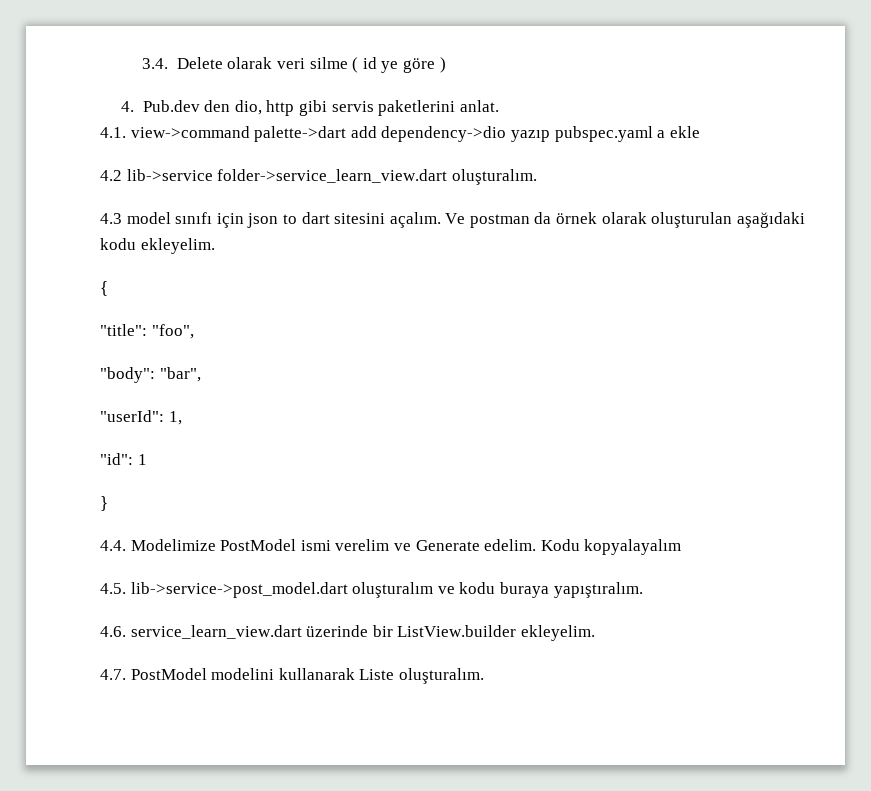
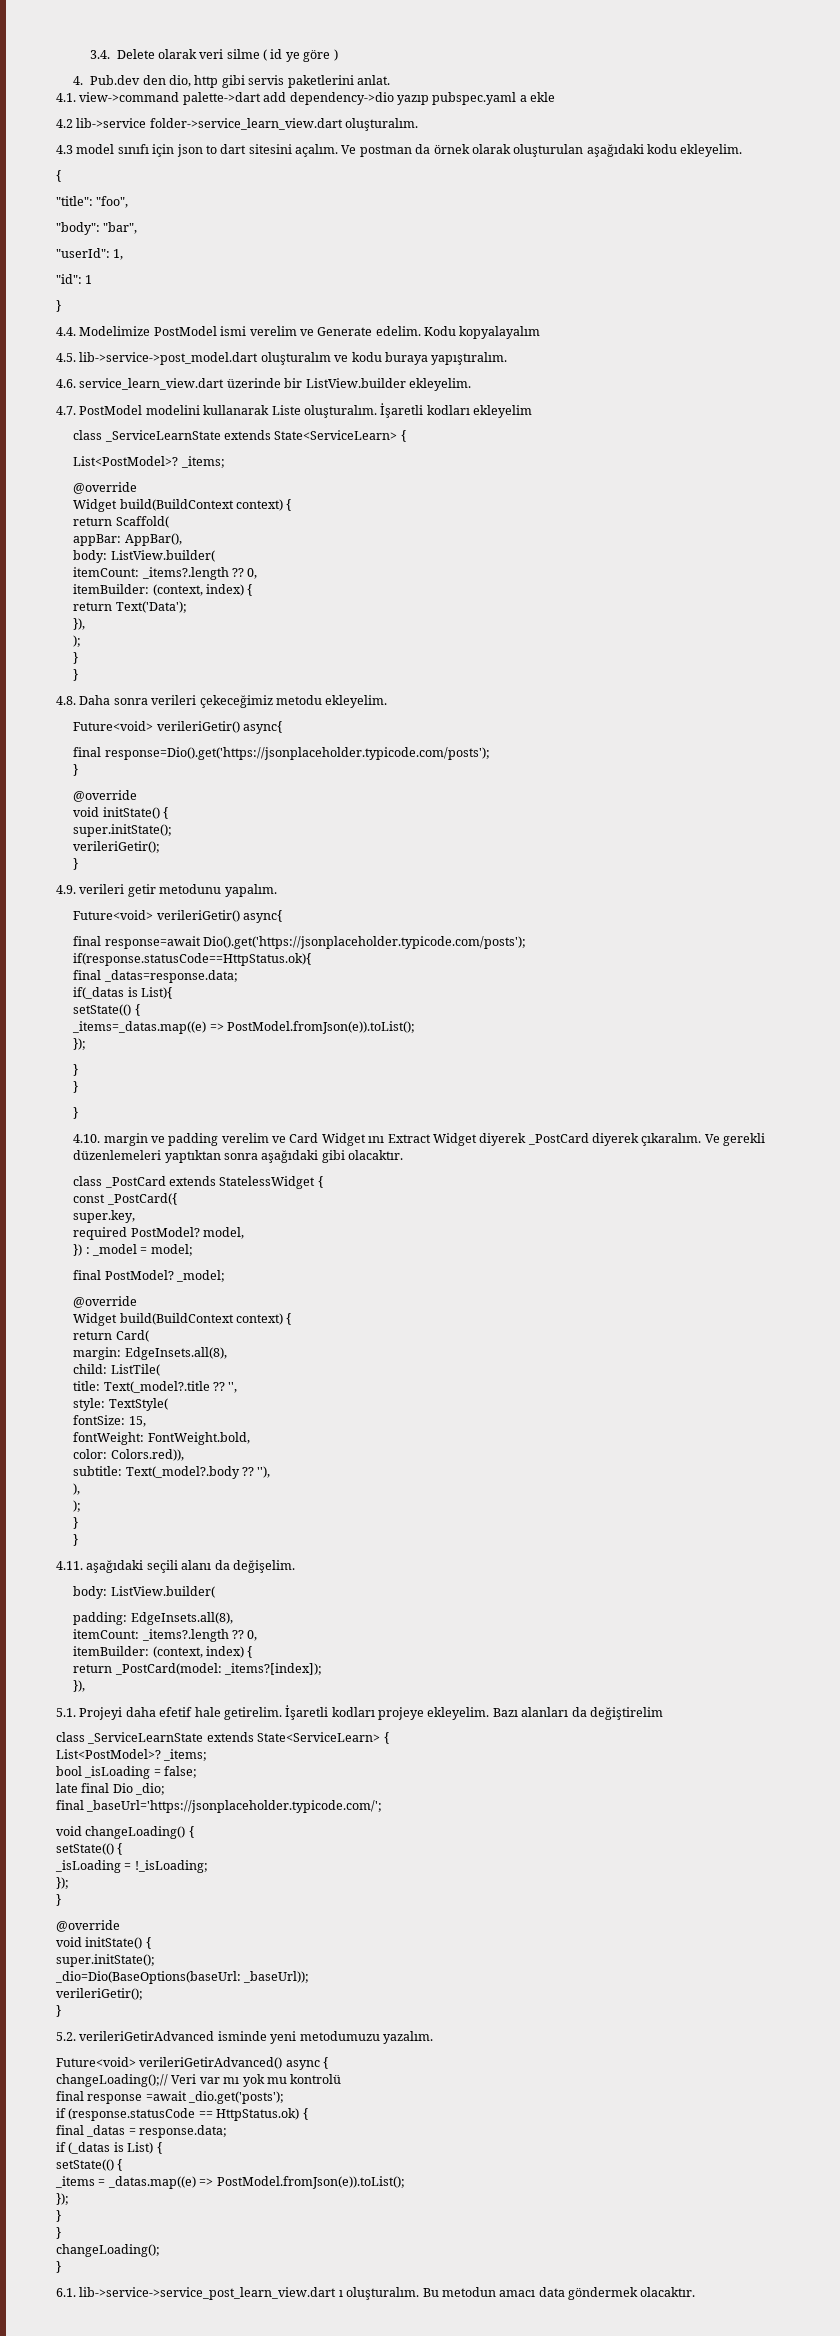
+ İşaretli kodları ekleyelim
+ class _ServiceLearnState extends State<ServiceLearn> {
+ List<PostModel>? _items;
+ @override
+ Widget build(BuildContext context) {
+ return Scaffold(
+ appBar: AppBar(),
+ body: ListView.builder(
+ itemCount: _items?.length ?? 0,
+ itemBuilder: (context, index) {
+ return Text('Data');
+ }),
+ );
+ }
+ }
+ 4.8. Daha sonra verileri çekeceğimiz metodu ekleyelim.
+ Future<void> verileriGetir() async{
+ final response=Dio().get('https://jsonplaceholder.typicode.com/posts');
+ }
+ @override
+ void initState() {
+ super.initState();
+ verileriGetir();
+ }
+ 4.9. verileri getir metodunu yapalım.
+ Future<void> verileriGetir() async{
+ final response=await Dio().get('https://jsonplaceholder.typicode.com/posts');
+ if(response.statusCode==HttpStatus.ok){
+ final _datas=response.data;
+ if(_datas is List){
+ setState(() {
+ _items=_datas.map((e) => PostModel.fromJson(e)).toList();
+ });
+ }
+ }
+ }
+ 4.10. margin ve padding verelim ve Card Widget ını Extract Widget diyerek _PostCard diyerek çıkaralım. Ve gerekli düzenlemeleri yaptıktan sonra aşağıdaki gibi olacaktır.
+ class _PostCard extends StatelessWidget {
+ const _PostCard({
+ super.key,
+ required PostModel? model,
+ }) : _model = model;
+ final PostModel? _model;
+ @override
+ Widget build(BuildContext context) {
+ return Card(
+ margin: EdgeInsets.all(8),
+ child: ListTile(
+ title: Text(_model?.title ?? '',
+ style: TextStyle(
+ fontSize: 15,
+ fontWeight: FontWeight.bold,
+ color: Colors.red)),
+ subtitle: Text(_model?.body ?? ''),
+ ),
+ );
+ }
+ }
+ 4.11. aşağıdaki seçili alanı da değişelim.
+ body: ListView.builder(
+ padding: EdgeInsets.all(8),
+ itemCount: _items?.length ?? 0,
+ itemBuilder: (context, index) {
+ return _PostCard(model: _items?[index]);
+ }),
+ 5.1. Projeyi daha efetif hale getirelim. İşaretli kodları projeye ekleyelim. Bazı alanları da değiştirelim
+ class _ServiceLearnState extends State<ServiceLearn> {
+ List<PostModel>? _items;
+ bool _isLoading = false;
+ late final Dio _dio;
+ final _baseUrl='https://jsonplaceholder.typicode.com/';
+ void changeLoading() {
+ setState(() {
+ _isLoading = !_isLoading;
+ });
+ }
+ @override
+ void initState() {
+ super.initState();
+ _dio=Dio(BaseOptions(baseUrl: _baseUrl));
+ verileriGetir();
+ }
+ 5.2. verileriGetirAdvanced isminde yeni metodumuzu yazalım.
+ Future<void> verileriGetirAdvanced() async {
+ changeLoading();// Veri var mı yok mu kontrolü
+ final response =await _dio.get('posts');
+ if (response.statusCode == HttpStatus.ok) {
+ final _datas = response.data;
+ if (_datas is List) {
+ setState(() {
+ _items = _datas.map((e) => PostModel.fromJson(e)).toList();
+ });
+ }
+ }
+ changeLoading();
+ }
+ 6.1. lib->service->service_post_learn_view.dart ı oluşturalım. Bu metodun amacı data göndermek olacaktır.

